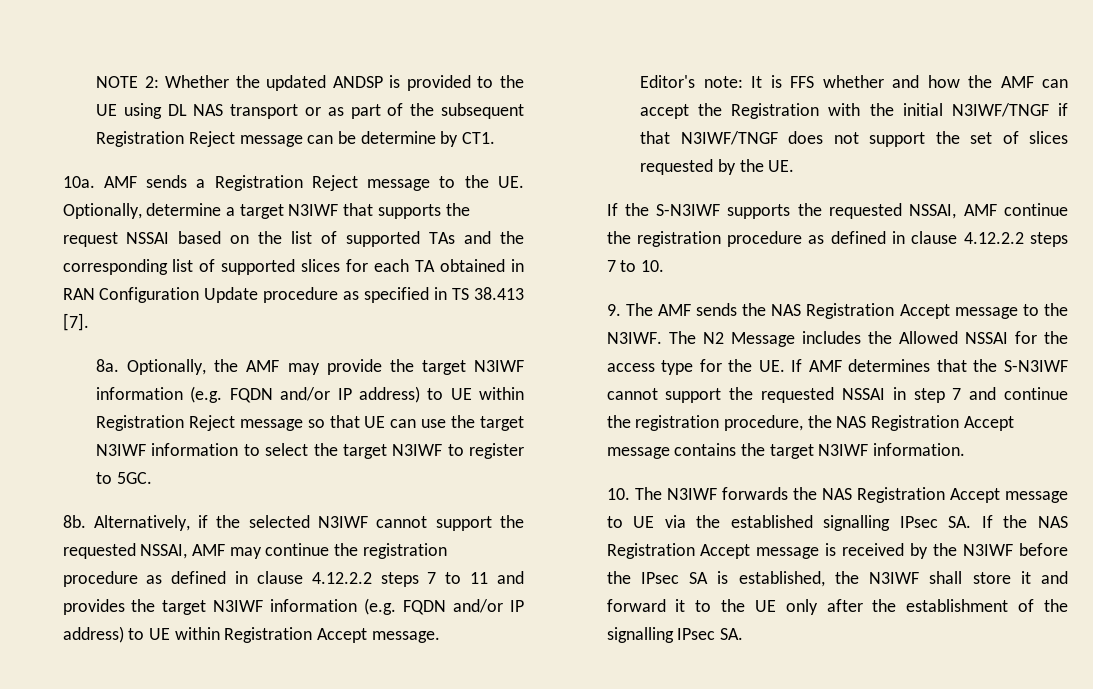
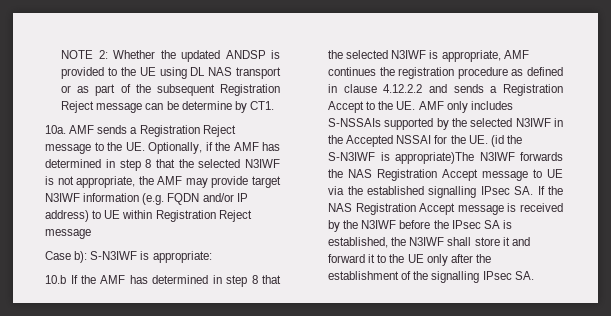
- AMF sends a Registration Reject message to the UE. Optionally, determine a target N3IWF that supports the request NSSAI based on the list of supported TAs and the corresponding list of supported slices for each TA obtained in RAN Configuration Update procedure as specified in TS 38.413 [7].
- 8a. Optionally, the AMF may provide the target N3IWF information (e.g. FQDN and/or IP address) to UE within Registration Reject message so that UE can use the target N3IWF information to select the target N3IWF to register to 5GC.
- 8b. Alternatively, if the selected N3IWF cannot support the requested NSSAI, AMF may continue the registration procedure as defined in clause 4.12.2.2 steps 7 to 11 and provides the target N3IWF information (e.g. FQDN and/or IP address) to UE within Registration Accept message.
- Editor's note: It is FFS whether and how the AMF can accept the Registration with the initial N3IWF/TNGF if that N3IWF/TNGF does not support the set of slices requested by the UE.
- If the S-N3IWF supports the requested NSSAI, AMF continue the registration procedure as defined in clause 4.12.2.2 steps 7 to 10.
- 9. The AMF sends the NAS Registration Accept message to the N3IWF. The N2 Message includes the Allowed NSSAI for the access type for the UE. If AMF determines that the S-N3IWF cannot support the requested NSSAI in step 7 and continue the registration procedure, the NAS Registration Accept message contains the target N3IWF information.
- 10. The N3IWF forwards the NAS Registration Accept message to UE via the established signalling IPsec SA. If the NAS Registration Accept message is received by the N3IWF before the IPsec SA is established, the N3IWF shall store it and forward it to the UE only after the establishment of the signalling IPsec SA.
+ AMF sends a Registration Reject message to the UE. Optionally, if the AMF has determined in step 8 that the selected N3IWF is not appropriate, the AMF may provide target N3IWF information (e.g. FQDN and/or IP address) to UE within Registration Reject message
+ Case b): S-N3IWF is appropriate:
+ 10.b If the AMF has determined in step 8 that the selected N3IWF is appropriate, AMF continues the registration procedure as defined in clause 4.12.2.2 and sends a Registration Accept to the UE. AMF only includes S-NSSAIs supported by the selected N3IWF in the Accepted NSSAI for the UE. (id the S-N3IWF is appropriate)The N3IWF forwards the NAS Registration Accept message to UE via the established signalling IPsec SA. If the NAS Registration Accept message is received by the N3IWF before the IPsec SA is established, the N3IWF shall store it and forward it to the UE only after the establishment of the signalling IPsec SA.

